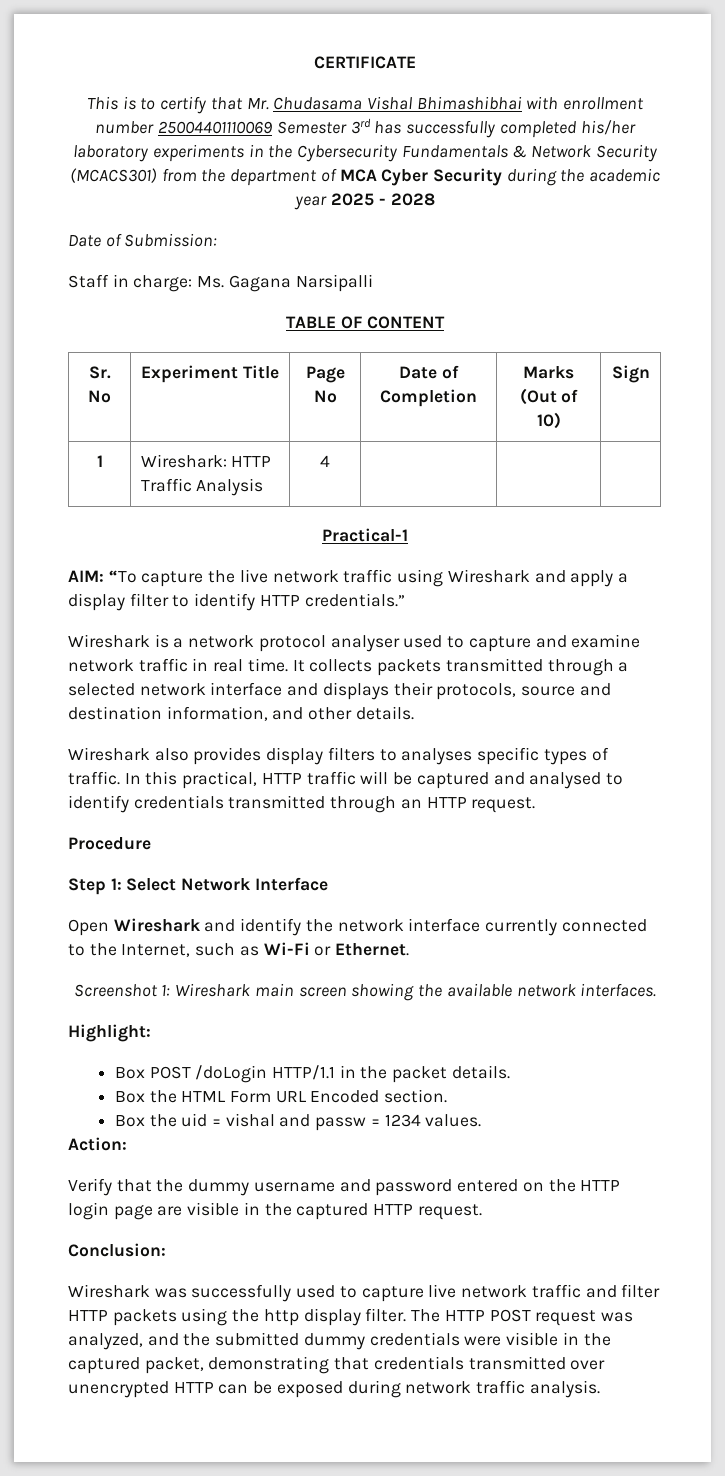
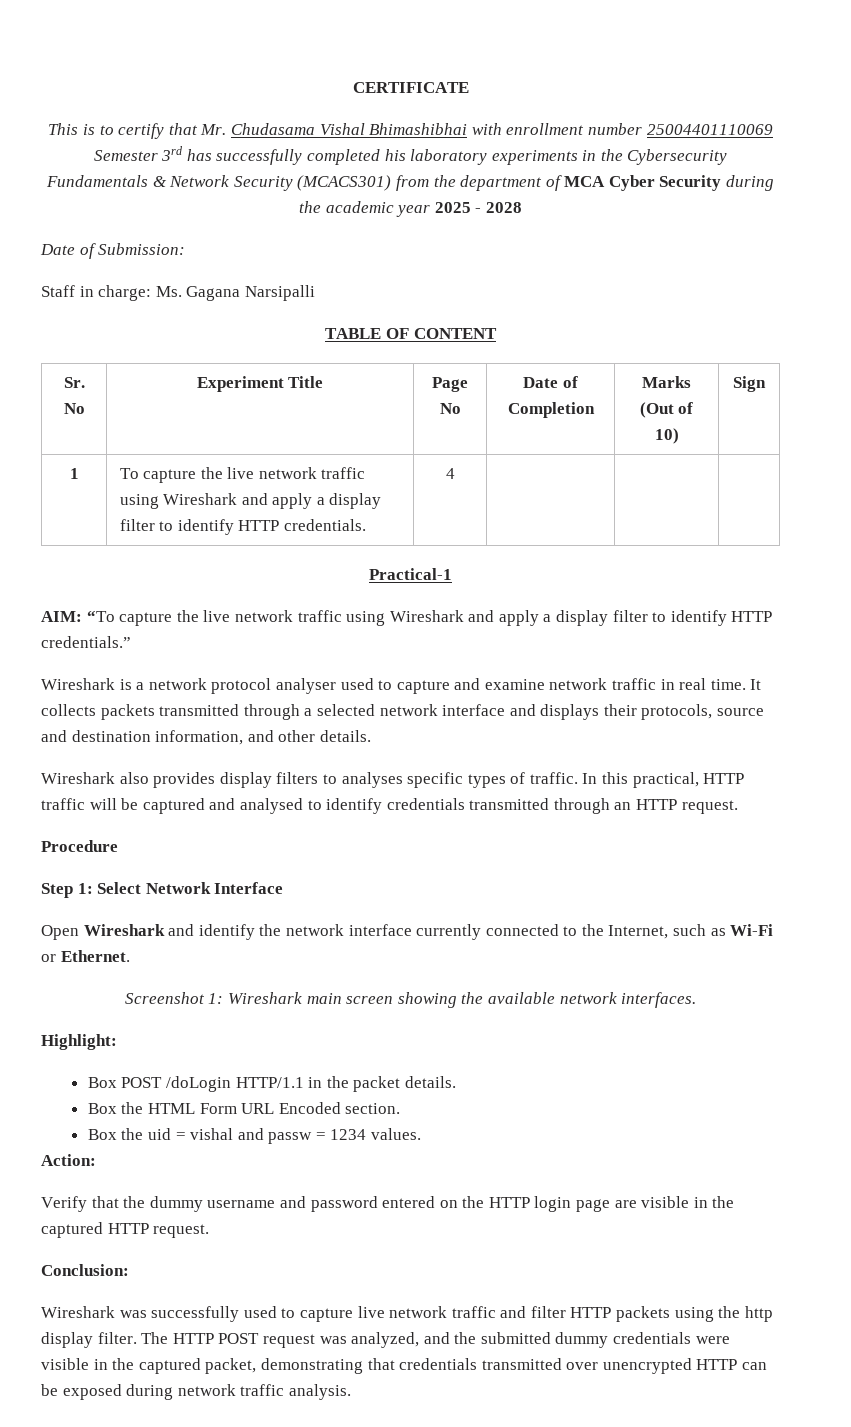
- This is to certify that Mr. Chudasama Vishal Bhimashibhai with enrollment number 25004401110069 Semester 3rd has successfully completed his/her laboratory experiments in the Cybersecurity Fundamentals & Network Security (MCACS301) from the department of MCA Cyber Security during the academic year 2025 - 2028
+ This is to certify that Mr. Chudasama Vishal Bhimashibhai with enrollment number 25004401110069 Semester 3rd has successfully completed his laboratory experiments in the Cybersecurity Fundamentals & Network Security (MCACS301) from the department of MCA Cyber Security during the academic year 2025 - 2028
- 1 | Wireshark: HTTP Traffic Analysis | 4 | | |
+ 1 | To capture the live network traffic using Wireshark and apply a display filter to identify HTTP credentials. | 4 | | |

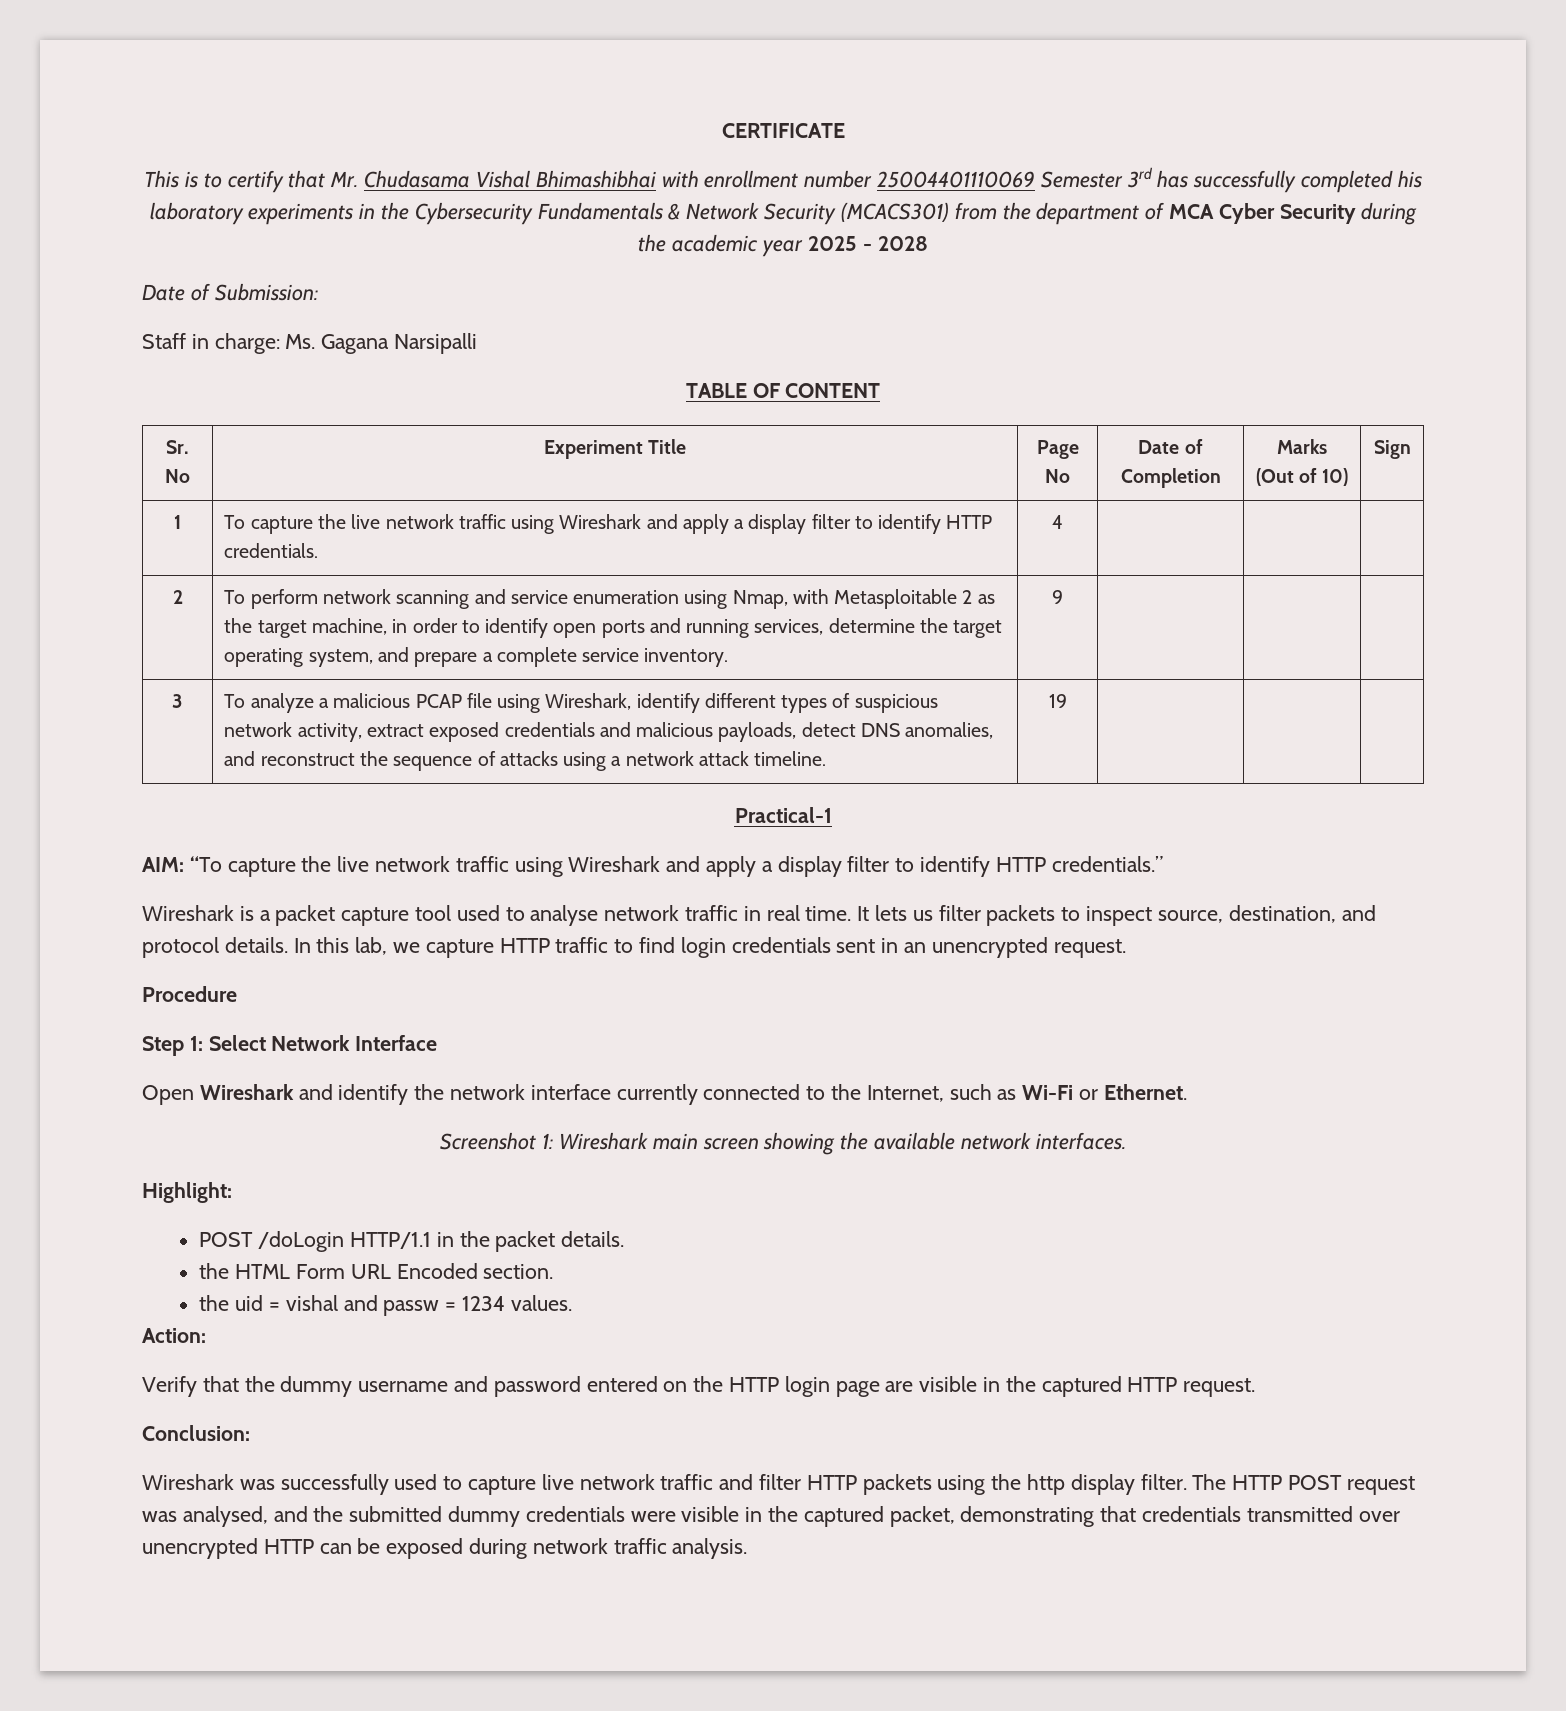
+ 2 | To perform network scanning and service enumeration using Nmap, with Metasploitable 2 as the target machine, in order to identify open ports and running services, determine the target operating system, and prepare a complete service inventory. | 9 | | |
+ 3 | To analyze a malicious PCAP file using Wireshark, identify different types of suspicious network activity, extract exposed credentials and malicious payloads, detect DNS anomalies, and reconstruct the sequence of attacks using a network attack timeline. | 19 | | |
- Wireshark is a network protocol analyser used to capture and examine network traffic in real time.
+ Wireshark is a packet capture tool used to analyse network traffic in real time.
- It collects packets transmitted through a selected network interface and displays their protocols, source and destination information, and other details.
- Wireshark also provides display filters to analyses specific types of traffic. In this practical, HTTP traffic will be captured and analysed to identify credentials transmitted through an HTTP request.
+ It lets us filter packets to inspect source, destination, and protocol details. In this lab, we capture HTTP traffic to find login credentials sent in an unencrypted request.
- Box POST /doLogin HTTP/1.1 in the packet details.
+ POST /doLogin HTTP/1.1 in the packet details.
- Box the HTML Form URL Encoded section.
+ the HTML Form URL Encoded section.
- Box the uid = vishal and passw = 1234 values.
+ the uid = vishal and passw = 1234 values.
- The HTTP POST request was analyzed, and the submitted dummy credentials were visible in the captured packet, demonstrating that credentials transmitted over unencrypted HTTP can be exposed during network traffic analysis.
+ The HTTP POST request was analysed, and the submitted dummy credentials were visible in the captured packet, demonstrating that credentials transmitted over unencrypted HTTP can be exposed during network traffic analysis.

